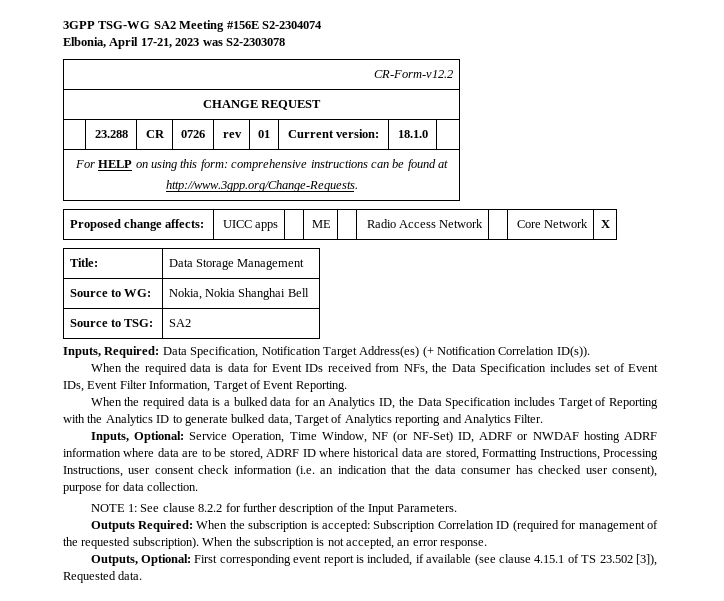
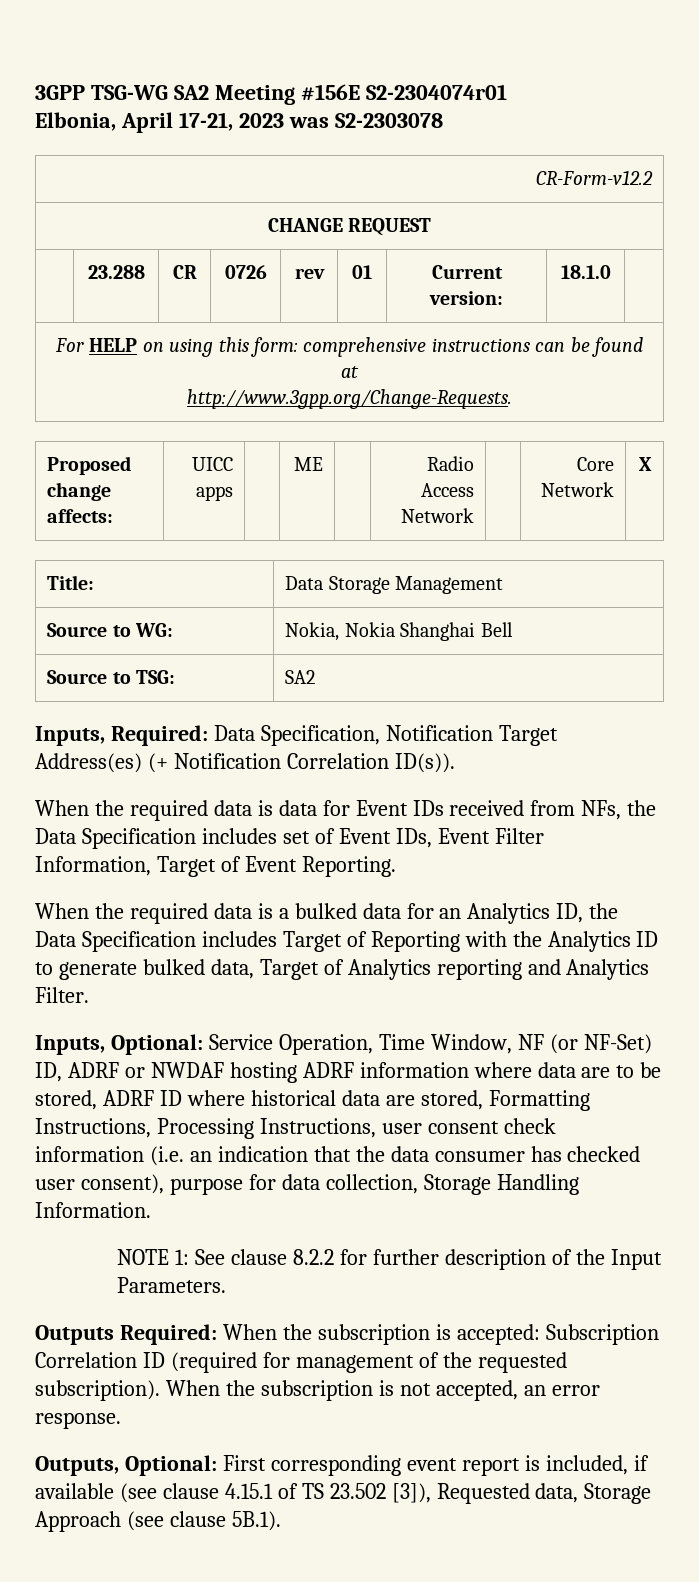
- 3GPP TSG-WG SA2 Meeting #156E S2-2304074
+ 3GPP TSG-WG SA2 Meeting #156E S2-2304074r01
- Inputs, Optional: Service Operation, Time Window, NF (or NF-Set) ID, ADRF or NWDAF hosting ADRF information where data are to be stored, ADRF ID where historical data are stored, Formatting Instructions, Processing Instructions, user consent check information (i.e. an indication that the data consumer has checked user consent), purpose for data collection.
+ Inputs, Optional: Service Operation, Time Window, NF (or NF-Set) ID, ADRF or NWDAF hosting ADRF information where data are to be stored, ADRF ID where historical data are stored, Formatting Instructions, Processing Instructions, user consent check information (i.e. an indication that the data consumer has checked user consent), purpose for data collection, Storage Handling Information.
- Outputs, Optional: First corresponding event report is included, if available (see clause 4.15.1 of TS 23.502 [3]), Requested data.
+ Outputs, Optional: First corresponding event report is included, if available (see clause 4.15.1 of TS 23.502 [3]), Requested data, Storage Approach (see clause 5B.1).

